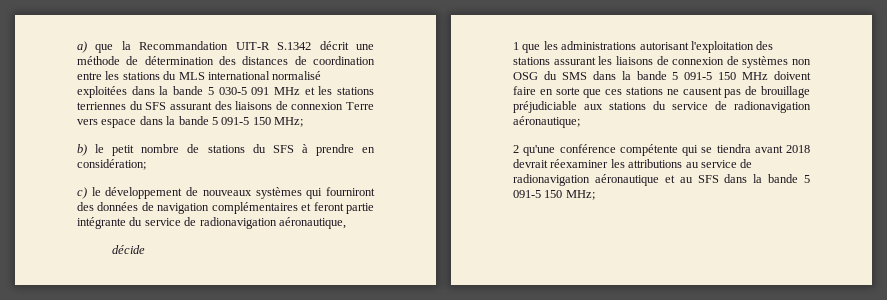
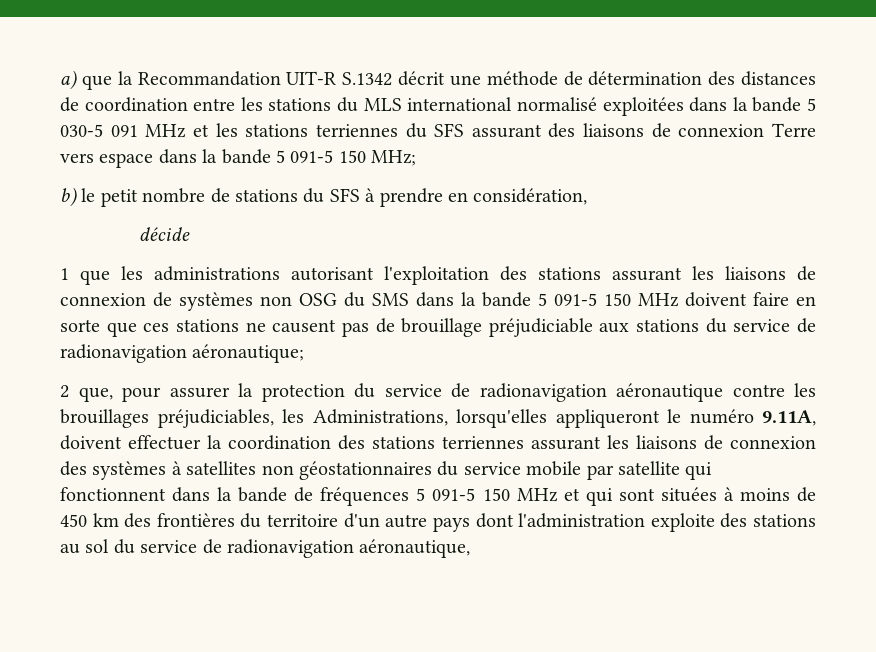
- b) le petit nombre de stations du SFS à prendre en considération;
- c) le développement de nouveaux systèmes qui fourniront des données de navigation complémentaires et feront partie intégrante du service de radionavigation aéronautique,
+ b) le petit nombre de stations du SFS à prendre en considération,
- 2 qu'une conférence compétente qui se tiendra avant 2018 devrait réexaminer les attributions au service de radionavigation aéronautique et au SFS dans la bande 5 091-5 150 MHz;
+ 2 que, pour assurer la protection du service de radionavigation aéronautique contre les brouillages préjudiciables, les Administrations, lorsqu'elles appliqueront le numéro 9.11A, doivent effectuer la coordination des stations terriennes assurant les liaisons de connexion des systèmes à satellites non géostationnaires du service mobile par satellite qui fonctionnent dans la bande de fréquences 5 091-5 150 MHz et qui sont situées à moins de 450 km des frontières du territoire d'un autre pays dont l'administration exploite des stations au sol du service de radionavigation aéronautique,

